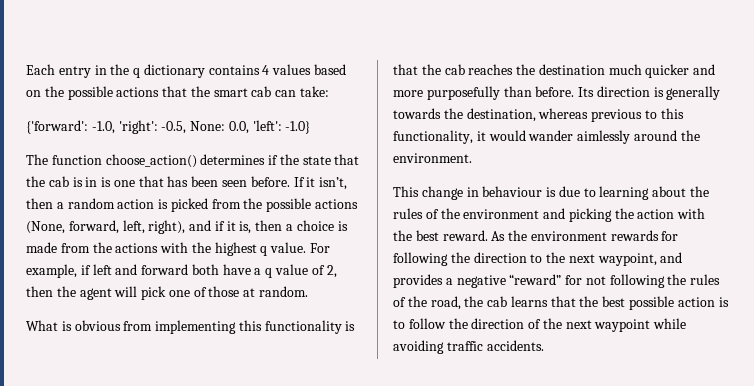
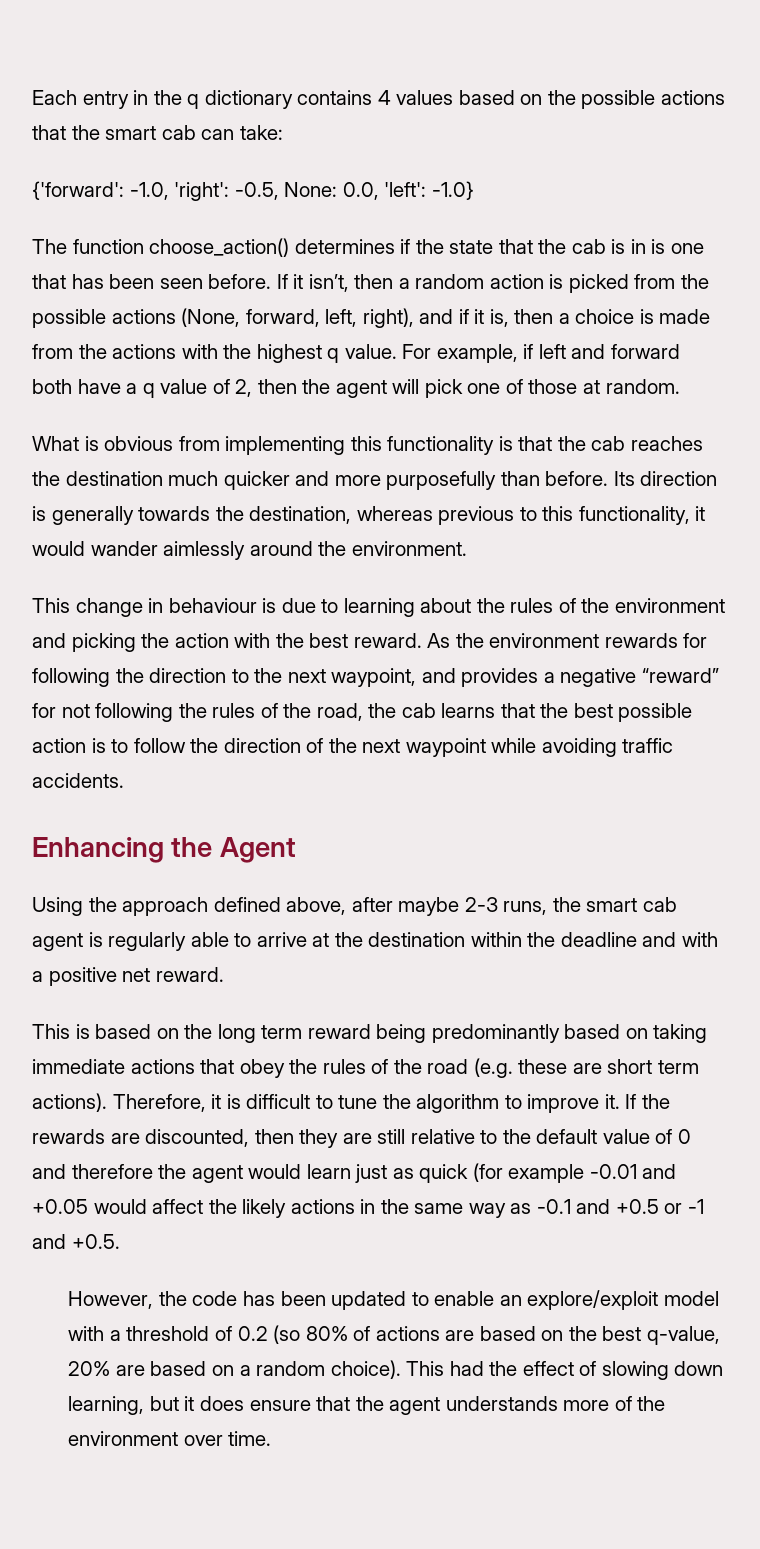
+ Enhancing the Agent
+ Using the approach defined above, after maybe 2-3 runs, the smart cab agent is regularly able to arrive at the destination within the deadline and with a positive net reward.
+ This is based on the long term reward being predominantly based on taking immediate actions that obey the rules of the road (e.g. these are short term actions). Therefore, it is difficult to tune the algorithm to improve it. If the rewards are discounted, then they are still relative to the default value of 0 and therefore the agent would learn just as quick (for example -0.01 and +0.05 would affect the likely actions in the same way as -0.1 and +0.5 or -1 and +0.5.
+ However, the code has been updated to enable an explore/exploit model with a threshold of 0.2 (so 80% of actions are based on the best q-value, 20% are based on a random choice). This had the effect of slowing down learning, but it does ensure that the agent understands more of the environment over time.

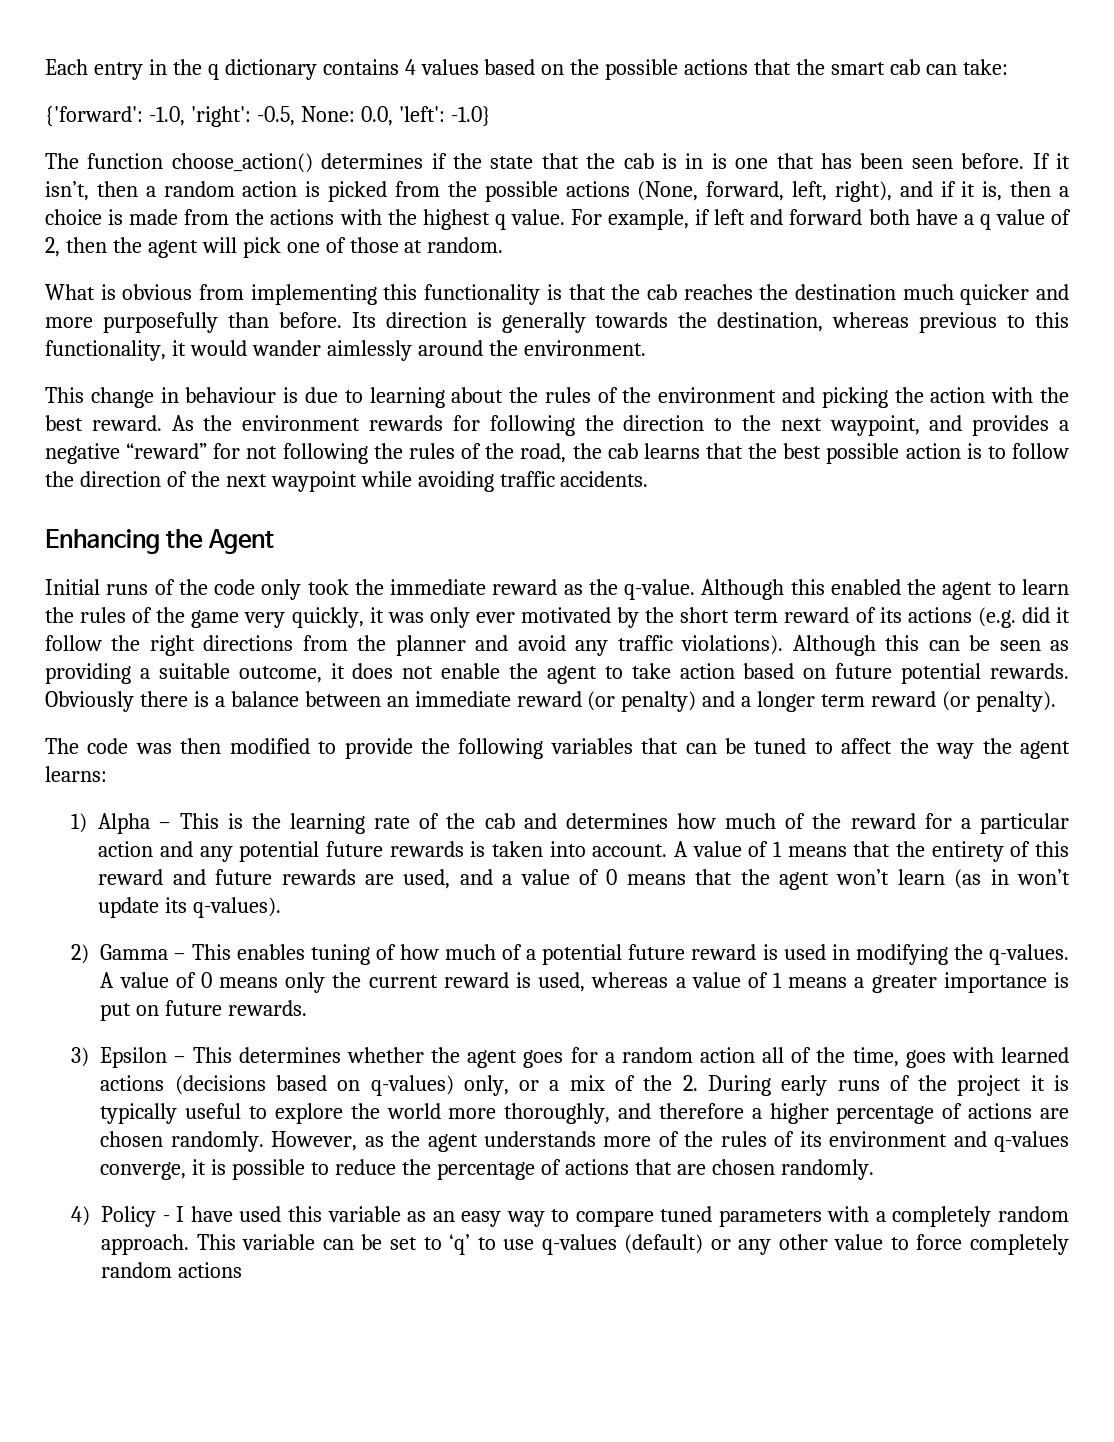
- Using the approach defined above, after maybe 2-3 runs, the smart cab agent is regularly able to arrive at the destination within the deadline and with a positive net reward.
- This is based on the long term reward being predominantly based on taking immediate actions that obey the rules of the road (e.g. these are short term actions). Therefore, it is difficult to tune the algorithm to improve it. If the rewards are discounted, then they are still relative to the default value of 0 and therefore the agent would learn just as quick (for example -0.01 and +0.05 would affect the likely actions in the same way as -0.1 and +0.5 or -1 and +0.5.
- However, the code has been updated to enable an explore/exploit model with a threshold of 0.2 (so 80% of actions are based on the best q-value, 20% are based on a random choice). This had the effect of slowing down learning, but it does ensure that the agent understands more of the environment over time.
+ Initial runs of the code only took the immediate reward as the q-value. Although this enabled the agent to learn the rules of the game very quickly, it was only ever motivated by the short term reward of its actions (e.g. did it follow the right directions from the planner and avoid any traffic violations). Although this can be seen as providing a suitable outcome, it does not enable the agent to take action based on future potential rewards. Obviously there is a balance between an immediate reward (or penalty) and a longer term reward (or penalty).
+ The code was then modified to provide the following variables that can be tuned to affect the way the agent learns:
+ 1) Alpha – This is the learning rate of the cab and determines how much of the reward for a particular action and any potential future rewards is taken into account. A value of 1 means that the entirety of this reward and future rewards are used, and a value of 0 means that the agent won’t learn (as in won’t update its q-values).
+ 2) Gamma – This enables tuning of how much of a potential future reward is used in modifying the q-values. A value of 0 means only the current reward is used, whereas a value of 1 means a greater importance is put on future rewards.
+ 3) Epsilon – This determines whether the agent goes for a random action all of the time, goes with learned actions (decisions based on q-values) only, or a mix of the 2. During early runs of the project it is typically useful to explore the world more thoroughly, and therefore a higher percentage of actions are chosen randomly. However, as the agent understands more of the rules of its environment and q-values converge, it is possible to reduce the percentage of actions that are chosen randomly.
+ 4) Policy - I have used this variable as an easy way to compare tuned parameters with a completely random approach. This variable can be set to ‘q’ to use q-values (default) or any other value to force completely random actions

